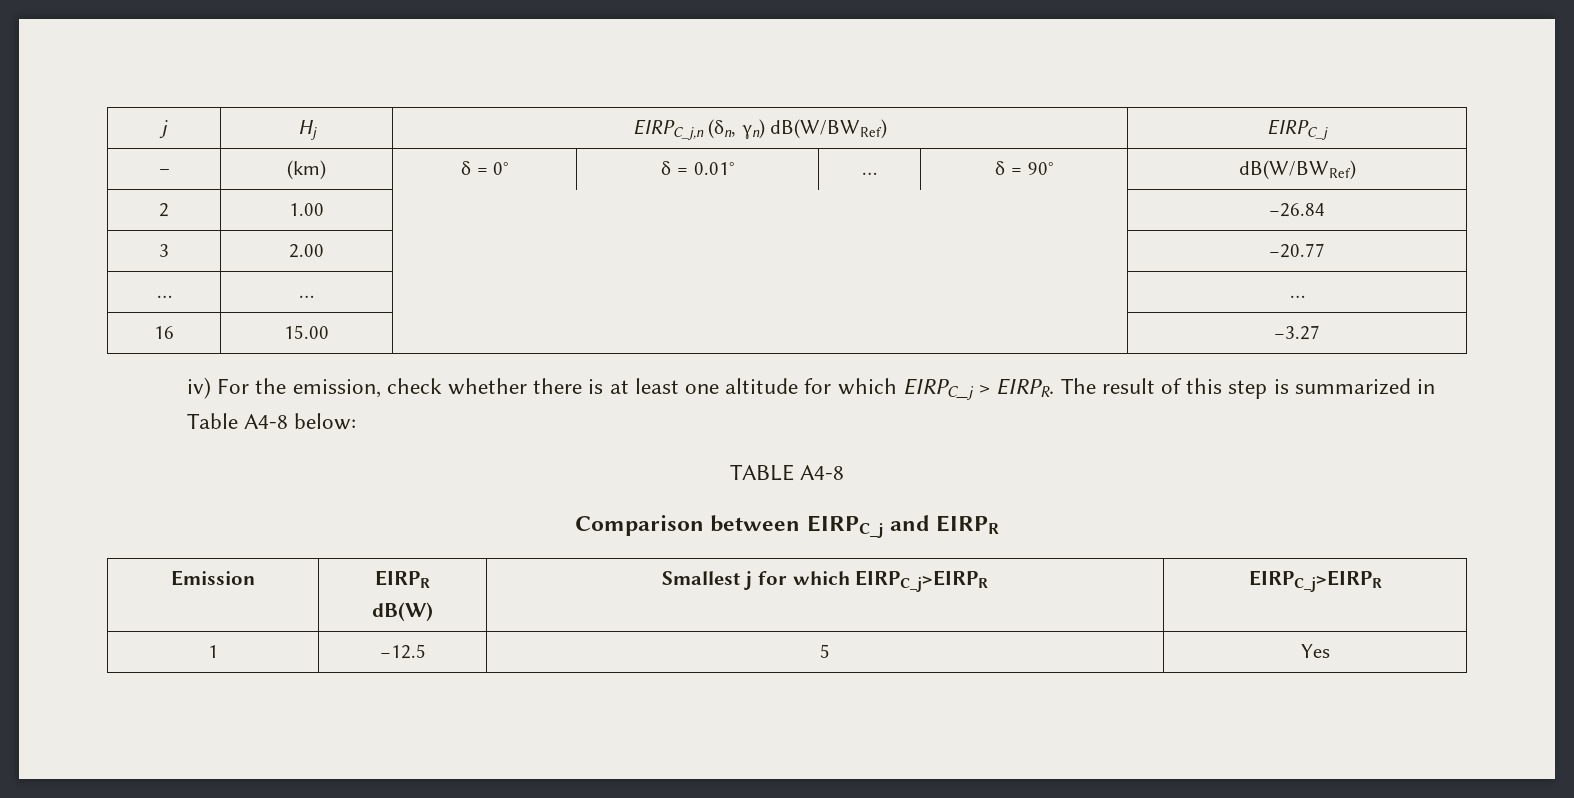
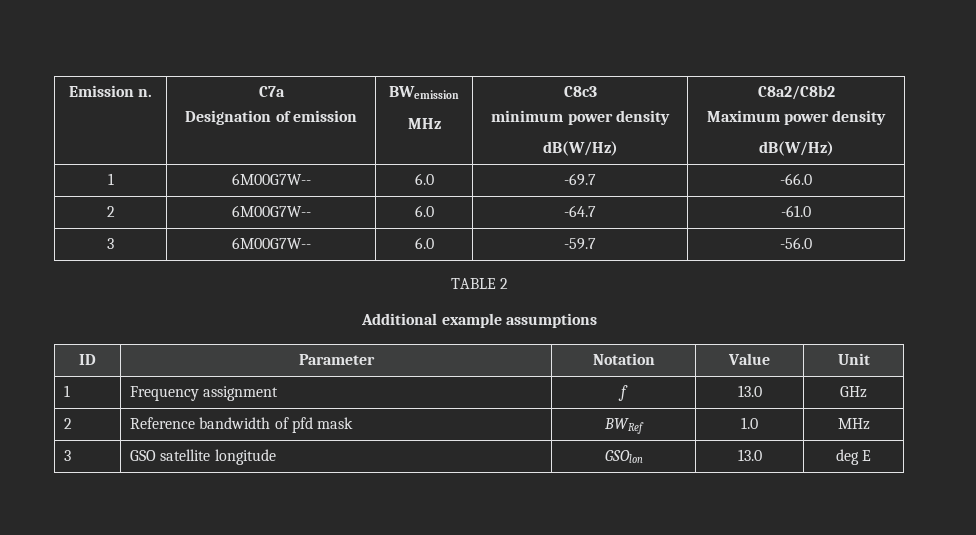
- j | Hj | EIRPC_j,n (δn, γn) dB(W/BWRef) | EIRPC_j
- – | (km) | δ = 0° | δ = 0.01° | … | δ = 90° | dB(W/BWRef)
- 2 | 1.00 | | −26.84
- 3 | 2.00 | | −20.77
- … | … | | …
- 16 | 15.00 | | −3.27
- iv) For the emission, check whether there is at least one altitude for which EIRPC_j > EIRPR. The result of this step is summarized in Table A4-8 below:
- TABLE A4-8
- Comparison between EIRPC_j and EIRPR
- Emission | EIRPR
- dB(W) | Smallest j for which EIRPC_j>EIRPR | EIRPC_j>EIRPR
- 1 | −12.5 | 5 | Yes
+ Emission n. | C7a
+ Designation of emission | BWemission
+ MHz | C8c3
+ minimum power density
+ dB(W/Hz) | C8a2/C8b2
+ Maximum power density
+ dB(W/Hz)
+ 1 | 6M00G7W-- | 6.0 | -69.7 | -66.0
+ 2 | 6M00G7W-- | 6.0 | -64.7 | -61.0
+ 3 | 6M00G7W-- | 6.0 | -59.7 | -56.0
+ TABLE 2
+ Additional example assumptions
+ ID | Parameter | Notation | Value | Unit
+ 1 | Frequency assignment | f | 13.0 | GHz
+ 2 | Reference bandwidth of pfd mask | BWRef | 1.0 | MHz
+ 3 | GSO satellite longitude | GSOlon | 13.0 | deg E

